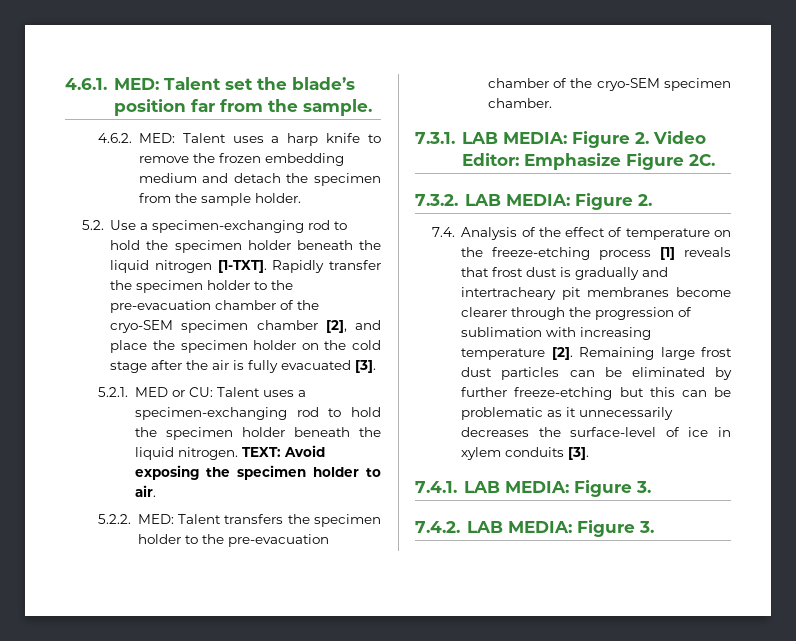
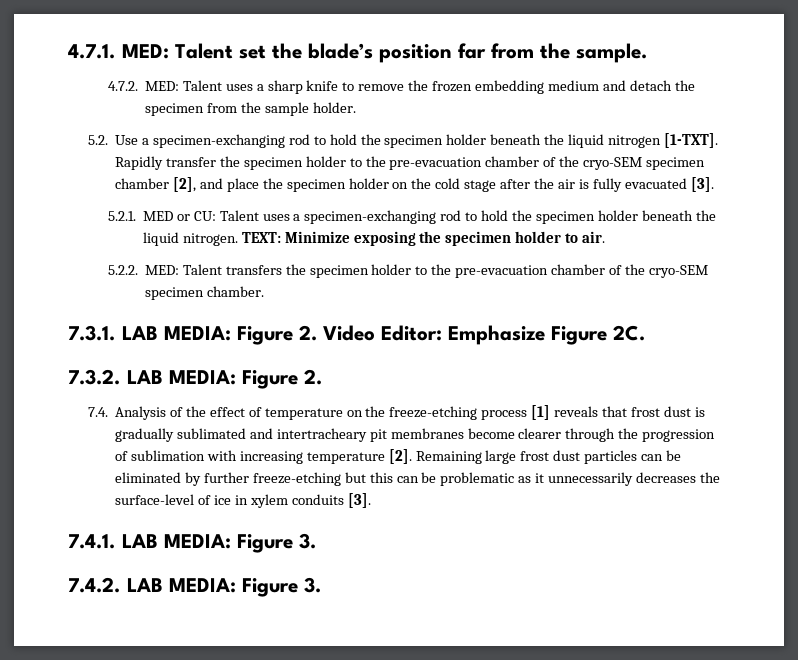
- 4.6.1. MED: Talent set the blade’s position far from the sample.
+ 4.7.1. MED: Talent set the blade’s position far from the sample.
- 4.6.2. MED: Talent uses a harp knife to remove the frozen embedding medium and detach the specimen from the sample holder.
+ 4.7.2. MED: Talent uses a sharp knife to remove the frozen embedding medium and detach the specimen from the sample holder.
- TEXT: Avoid exposing the specimen holder to air.
+ TEXT: Minimize exposing the specimen holder to air.
- 7.4. Analysis of the effect of temperature on the freeze-etching process [1] reveals that frost dust is gradually and intertracheary pit membranes become clearer through the progression of sublimation with increasing temperature [2].
+ 7.4. Analysis of the effect of temperature on the freeze-etching process [1] reveals that frost dust is gradually sublimated and intertracheary pit membranes become clearer through the progression of sublimation with increasing temperature [2].

